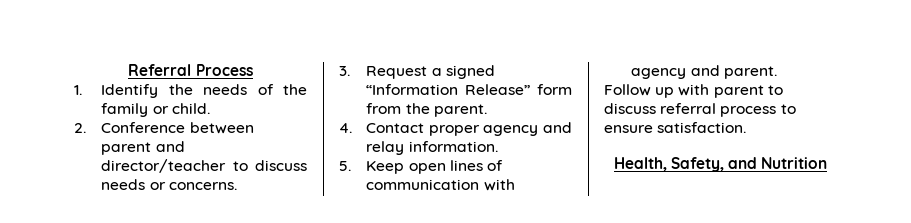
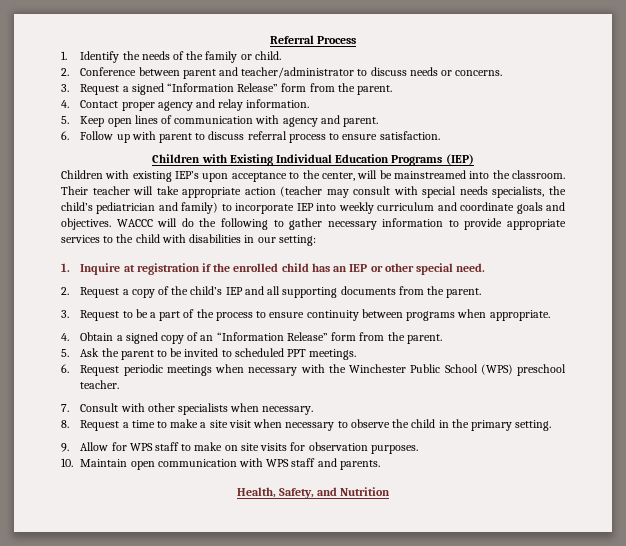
- 2. Conference between parent and director/teacher to discuss needs or concerns.
+ 2. Conference between parent and teacher/administrator to discuss needs or concerns.
- Follow up with parent to discuss referral process to ensure satisfaction.
+ 6. Follow up with parent to discuss referral process to ensure satisfaction.
+ Children with Existing Individual Education Programs (IEP)
+ Children with existing IEP’s upon acceptance to the center, will be mainstreamed into the classroom. Their teacher will take appropriate action (teacher may consult with special needs specialists, the child’s pediatrician and family) to incorporate IEP into weekly curriculum and coordinate goals and objectives. WACCC will do the following to gather necessary information to provide appropriate services to the child with disabilities in our setting:
+ 1. Inquire at registration if the enrolled child has an IEP or other special need.
+ 2. Request a copy of the child’s IEP and all supporting documents from the parent.
+ 3. Request to be a part of the process to ensure continuity between programs when appropriate.
+ 4. Obtain a signed copy of an “Information Release” form from the parent.
+ 5. Ask the parent to be invited to scheduled PPT meetings.
+ 6. Request periodic meetings when necessary with the Winchester Public School (WPS) preschool teacher.
+ 7. Consult with other specialists when necessary.
+ 8. Request a time to make a site visit when necessary to observe the child in the primary setting.
+ 9. Allow for WPS staff to make on site visits for observation purposes.
+ 10. Maintain open communication with WPS staff and parents.

